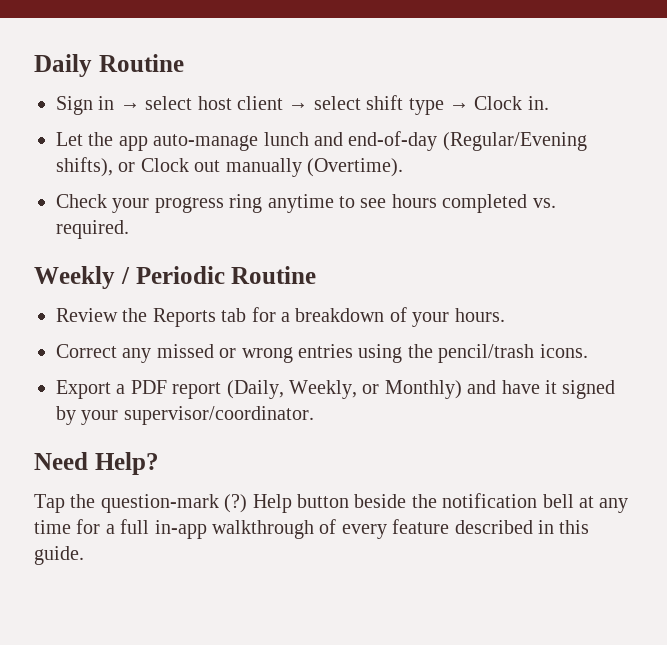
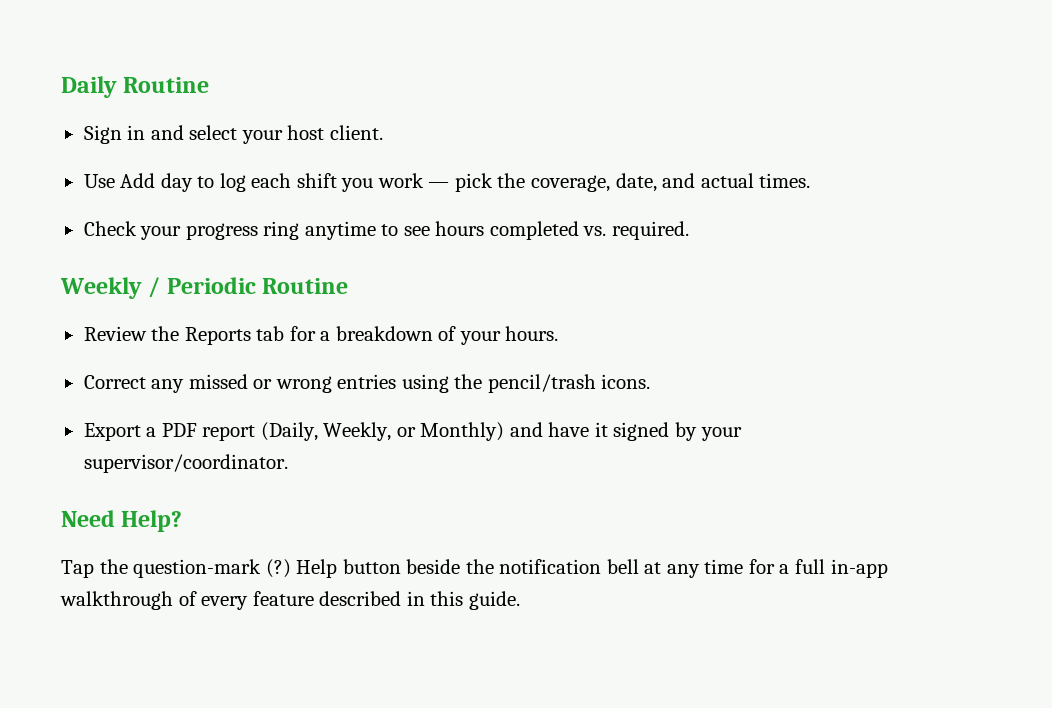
- Sign in → select host client → select shift type → Clock in.
- Let the app auto-manage lunch and end-of-day (Regular/Evening shifts), or Clock out manually (Overtime).
+ Sign in and select your host client.
+ Use Add day to log each shift you work — pick the coverage, date, and actual times.

